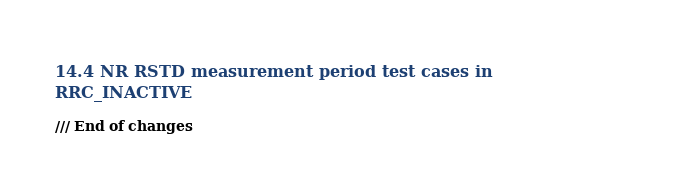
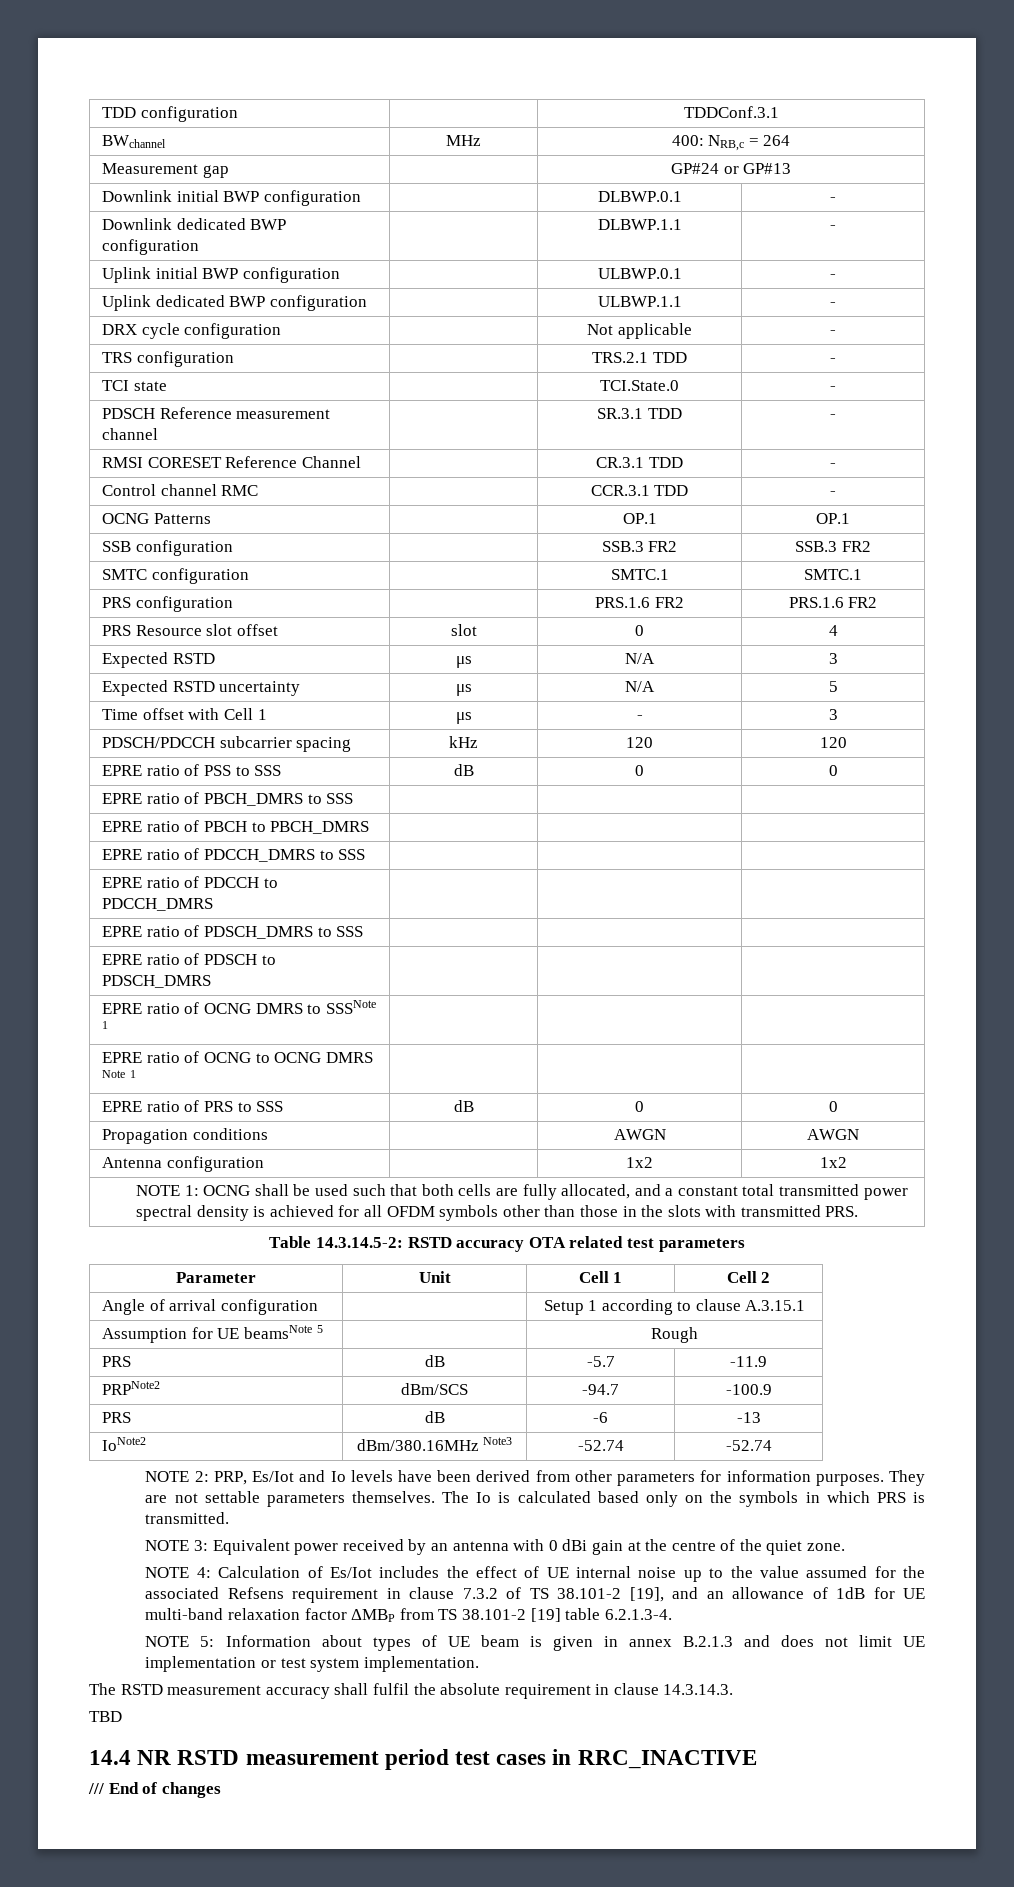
+ TDD configuration | | TDDConf.3.1
+ BWchannel | MHz | 400: NRB,c = 264
+ Measurement gap | | GP#24 or GP#13
+ Downlink initial BWP configuration | | DLBWP.0.1 | -
+ Downlink dedicated BWP configuration | | DLBWP.1.1 | -
+ Uplink initial BWP configuration | | ULBWP.0.1 | -
+ Uplink dedicated BWP configuration | | ULBWP.1.1 | -
+ DRX cycle configuration | | Not applicable | -
+ TRS configuration | | TRS.2.1 TDD | -
+ TCI state | | TCI.State.0 | -
+ PDSCH Reference measurement channel | | SR.3.1 TDD | -
+ RMSI CORESET Reference Channel | | CR.3.1 TDD | -
+ Control channel RMC | | CCR.3.1 TDD | -
+ OCNG Patterns | | OP.1 | OP.1
+ SSB configuration | | SSB.3 FR2 | SSB.3 FR2
+ SMTC configuration | | SMTC.1 | SMTC.1
+ PRS configuration | | PRS.1.6 FR2 | PRS.1.6 FR2
+ PRS Resource slot offset | slot | 0 | 4
+ Expected RSTD | μs | N/A | 3
+ Expected RSTD uncertainty | μs | N/A | 5
+ Time offset with Cell 1 | μs | - | 3
+ PDSCH/PDCCH subcarrier spacing | kHz | 120 | 120
+ EPRE ratio of PSS to SSS | dB | 0 | 0
+ EPRE ratio of PBCH_DMRS to SSS | | |
+ EPRE ratio of PBCH to PBCH_DMRS | | |
+ EPRE ratio of PDCCH_DMRS to SSS | | |
+ EPRE ratio of PDCCH to PDCCH_DMRS | | |
+ EPRE ratio of PDSCH_DMRS to SSS | | |
+ EPRE ratio of PDSCH to PDSCH_DMRS | | |
+ EPRE ratio of OCNG DMRS to SSSNote 1 | | |
+ EPRE ratio of OCNG to OCNG DMRS Note 1 | | |
+ EPRE ratio of PRS to SSS | dB | 0 | 0
+ Propagation conditions | | AWGN | AWGN
+ Antenna configuration | | 1x2 | 1x2
+ NOTE 1: OCNG shall be used such that both cells are fully allocated, and a constant total transmitted power spectral density is achieved for all OFDM symbols other than those in the slots with transmitted PRS.
+ Table 14.3.14.5-2: RSTD accuracy OTA related test parameters
+ Parameter | Unit | Cell 1 | Cell 2
+ Angle of arrival configuration | | Setup 1 according to clause A.3.15.1
+ Assumption for UE beamsNote 5 | | Rough
+ PRS | dB | -5.7 | -11.9
+ PRPNote2 | dBm/SCS | -94.7 | -100.9
+ PRS | dB | -6 | -13
+ IoNote2 | dBm/380.16MHz Note3 | -52.74 | -52.74
+ NOTE 2: PRP, Es/Iot and Io levels have been derived from other parameters for information purposes. They are not settable parameters themselves. The Io is calculated based only on the symbols in which PRS is transmitted.
+ NOTE 3: Equivalent power received by an antenna with 0 dBi gain at the centre of the quiet zone.
+ NOTE 4: Calculation of Es/Iot includes the effect of UE internal noise up to the value assumed for the associated Refsens requirement in clause 7.3.2 of TS 38.101-2 [19], and an allowance of 1dB for UE multi-band relaxation factor ΔMBP from TS 38.101-2 [19] table 6.2.1.3-4.
+ NOTE 5: Information about types of UE beam is given in annex B.2.1.3 and does not limit UE implementation or test system implementation.
+ The RSTD measurement accuracy shall fulfil the absolute requirement in clause 14.3.14.3.
+ TBD

